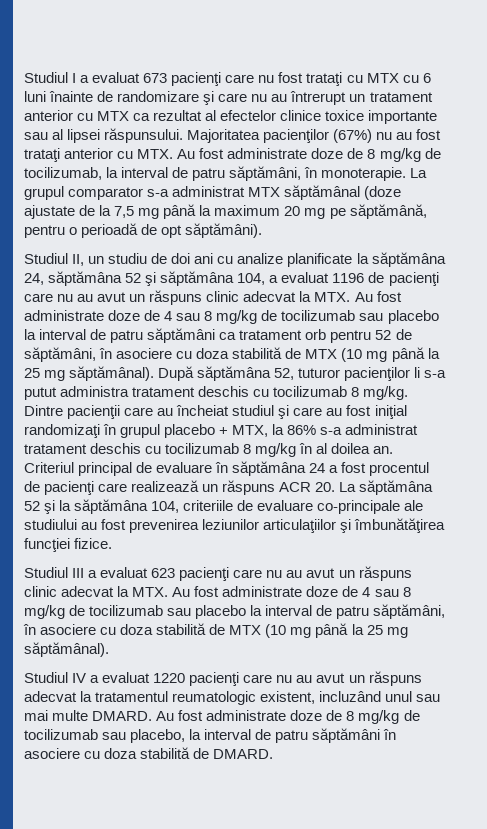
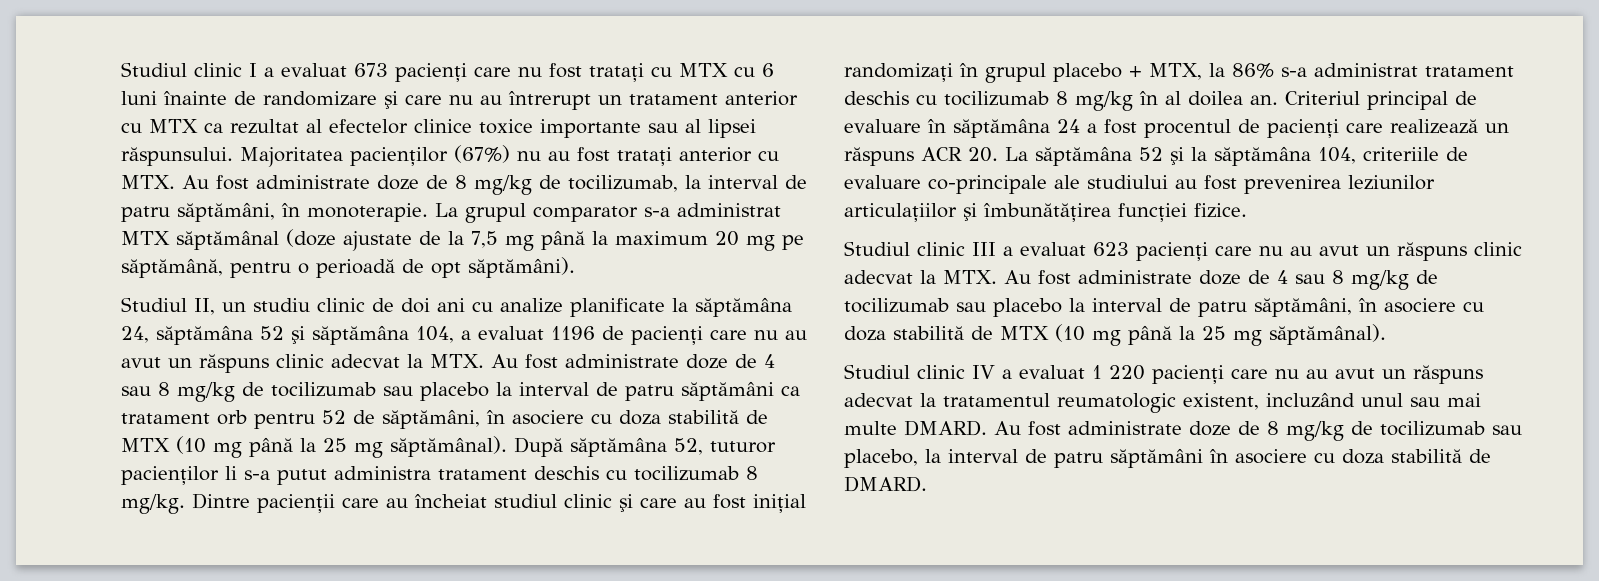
- Studiul I a evaluat 673 pacienţi care nu fost trataţi cu MTX cu 6 luni înainte de randomizare şi care nu au întrerupt un tratament anterior cu MTX ca rezultat al efectelor clinice toxice importante sau al lipsei răspunsului.
+ Studiul clinic I a evaluat 673 pacienţi care nu fost trataţi cu MTX cu 6 luni înainte de randomizare şi care nu au întrerupt un tratament anterior cu MTX ca rezultat al efectelor clinice toxice importante sau al lipsei răspunsului.
- Studiul II, un studiu de doi ani cu analize planificate la săptămâna 24, săptămâna 52 şi săptămâna 104, a evaluat 1196 de pacienţi care nu au avut un răspuns clinic adecvat la MTX. Au fost administrate doze de 4 sau 8 mg/kg de tocilizumab sau placebo la interval de patru săptămâni ca tratament orb pentru 52 de săptămâni, în asociere cu doza stabilită de MTX (10 mg până la 25 mg săptămânal).
+ Studiul II, un studiu clinic de doi ani cu analize planificate la săptămâna 24, săptămâna 52 şi săptămâna 104, a evaluat 1196 de pacienţi care nu au avut un răspuns clinic adecvat la MTX. Au fost administrate doze de 4 sau 8 mg/kg de tocilizumab sau placebo la interval de patru săptămâni ca tratament orb pentru 52 de săptămâni, în asociere cu doza stabilită de MTX (10 mg până la 25 mg săptămânal).
- Dintre pacienţii care au încheiat studiul şi care au fost iniţial randomizaţi în grupul placebo + MTX, la 86% s-a administrat tratament deschis cu tocilizumab 8 mg/kg în al doilea an.
+ Dintre pacienţii care au încheiat studiul clinic şi care au fost iniţial randomizaţi în grupul placebo + MTX, la 86% s-a administrat tratament deschis cu tocilizumab 8 mg/kg în al doilea an.
- Studiul III a evaluat 623 pacienţi care nu au avut un răspuns clinic adecvat la MTX. Au fost administrate doze de 4 sau 8 mg/kg de tocilizumab sau placebo la interval de patru săptămâni, în asociere cu doza stabilită de MTX (10 mg până la 25 mg săptămânal).
+ Studiul clinic III a evaluat 623 pacienţi care nu au avut un răspuns clinic adecvat la MTX. Au fost administrate doze de 4 sau 8 mg/kg de tocilizumab sau placebo la interval de patru săptămâni, în asociere cu doza stabilită de MTX (10 mg până la 25 mg săptămânal).
- Studiul IV a evaluat 1220 pacienţi care nu au avut un răspuns adecvat la tratamentul reumatologic existent, incluzând unul sau mai multe DMARD.
+ Studiul clinic IV a evaluat 1 220 pacienţi care nu au avut un răspuns adecvat la tratamentul reumatologic existent, incluzând unul sau mai multe DMARD.

